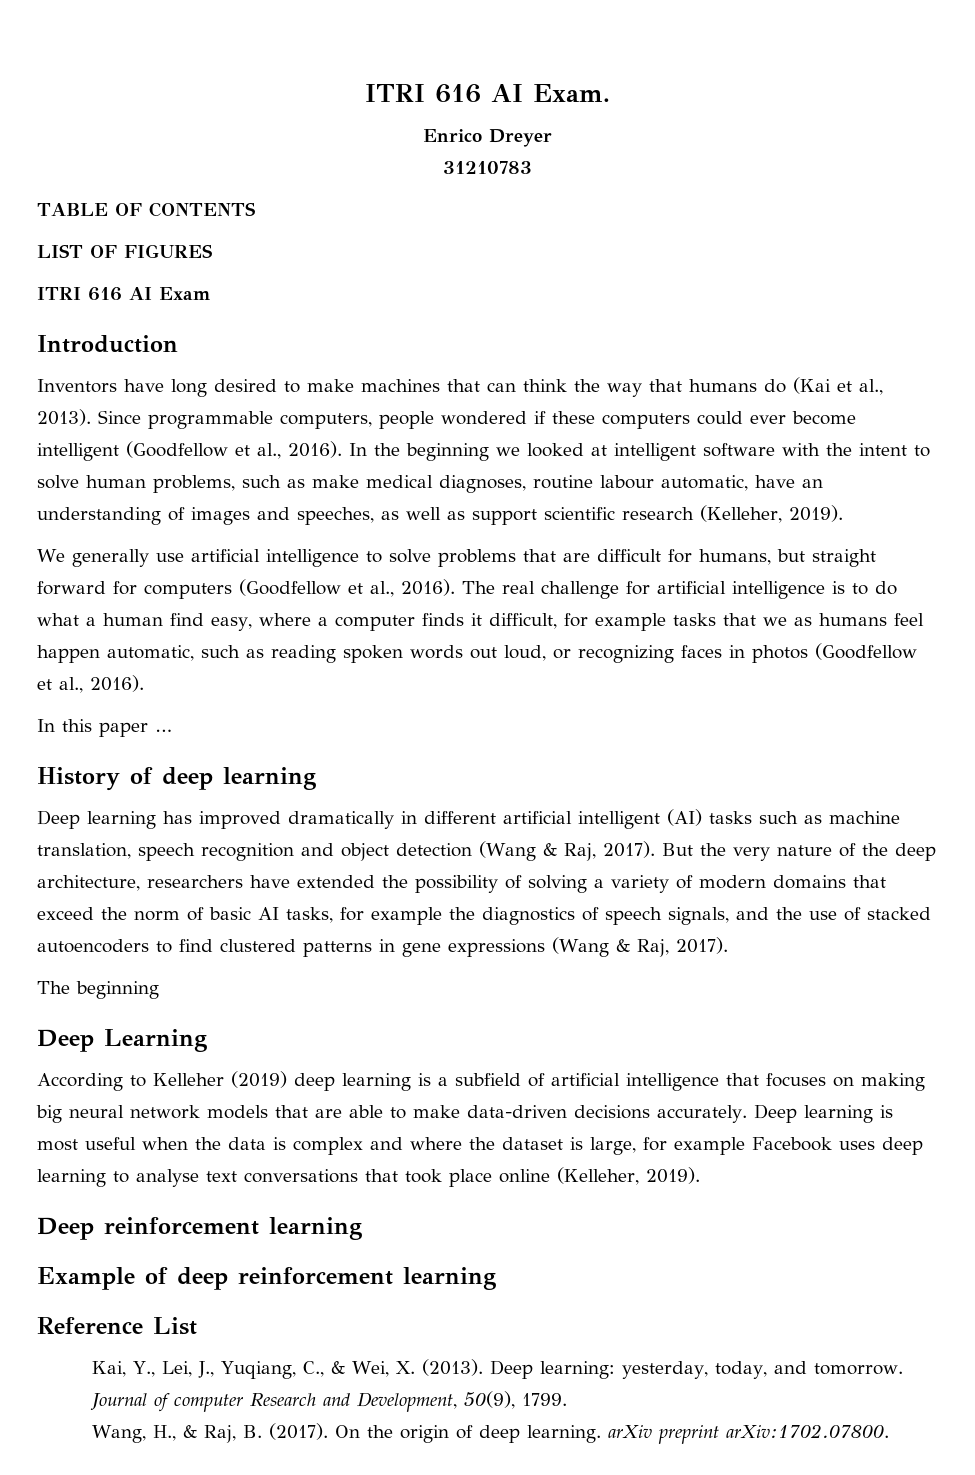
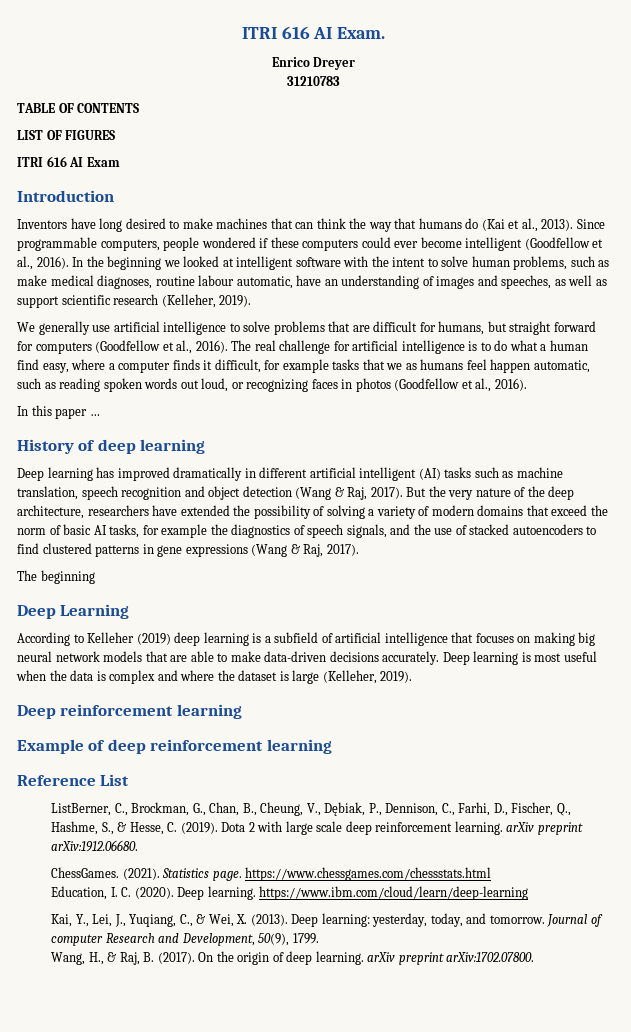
- Deep learning is most useful when the data is complex and where the dataset is large, for example Facebook uses deep learning to analyse text conversations that took place online (Kelleher, 2019).
+ Deep learning is most useful when the data is complex and where the dataset is large (Kelleher, 2019).
+ ListBerner, C., Brockman, G., Chan, B., Cheung, V., Dębiak, P., Dennison, C., Farhi, D., Fischer, Q., Hashme, S., & Hesse, C. (2019). Dota 2 with large scale deep reinforcement learning. arXiv preprint arXiv:1912.06680.
+ ChessGames. (2021). Statistics page. https://www.chessgames.com/chessstats.html
+ Education, I. C. (2020). Deep learning. https://www.ibm.com/cloud/learn/deep-learning

